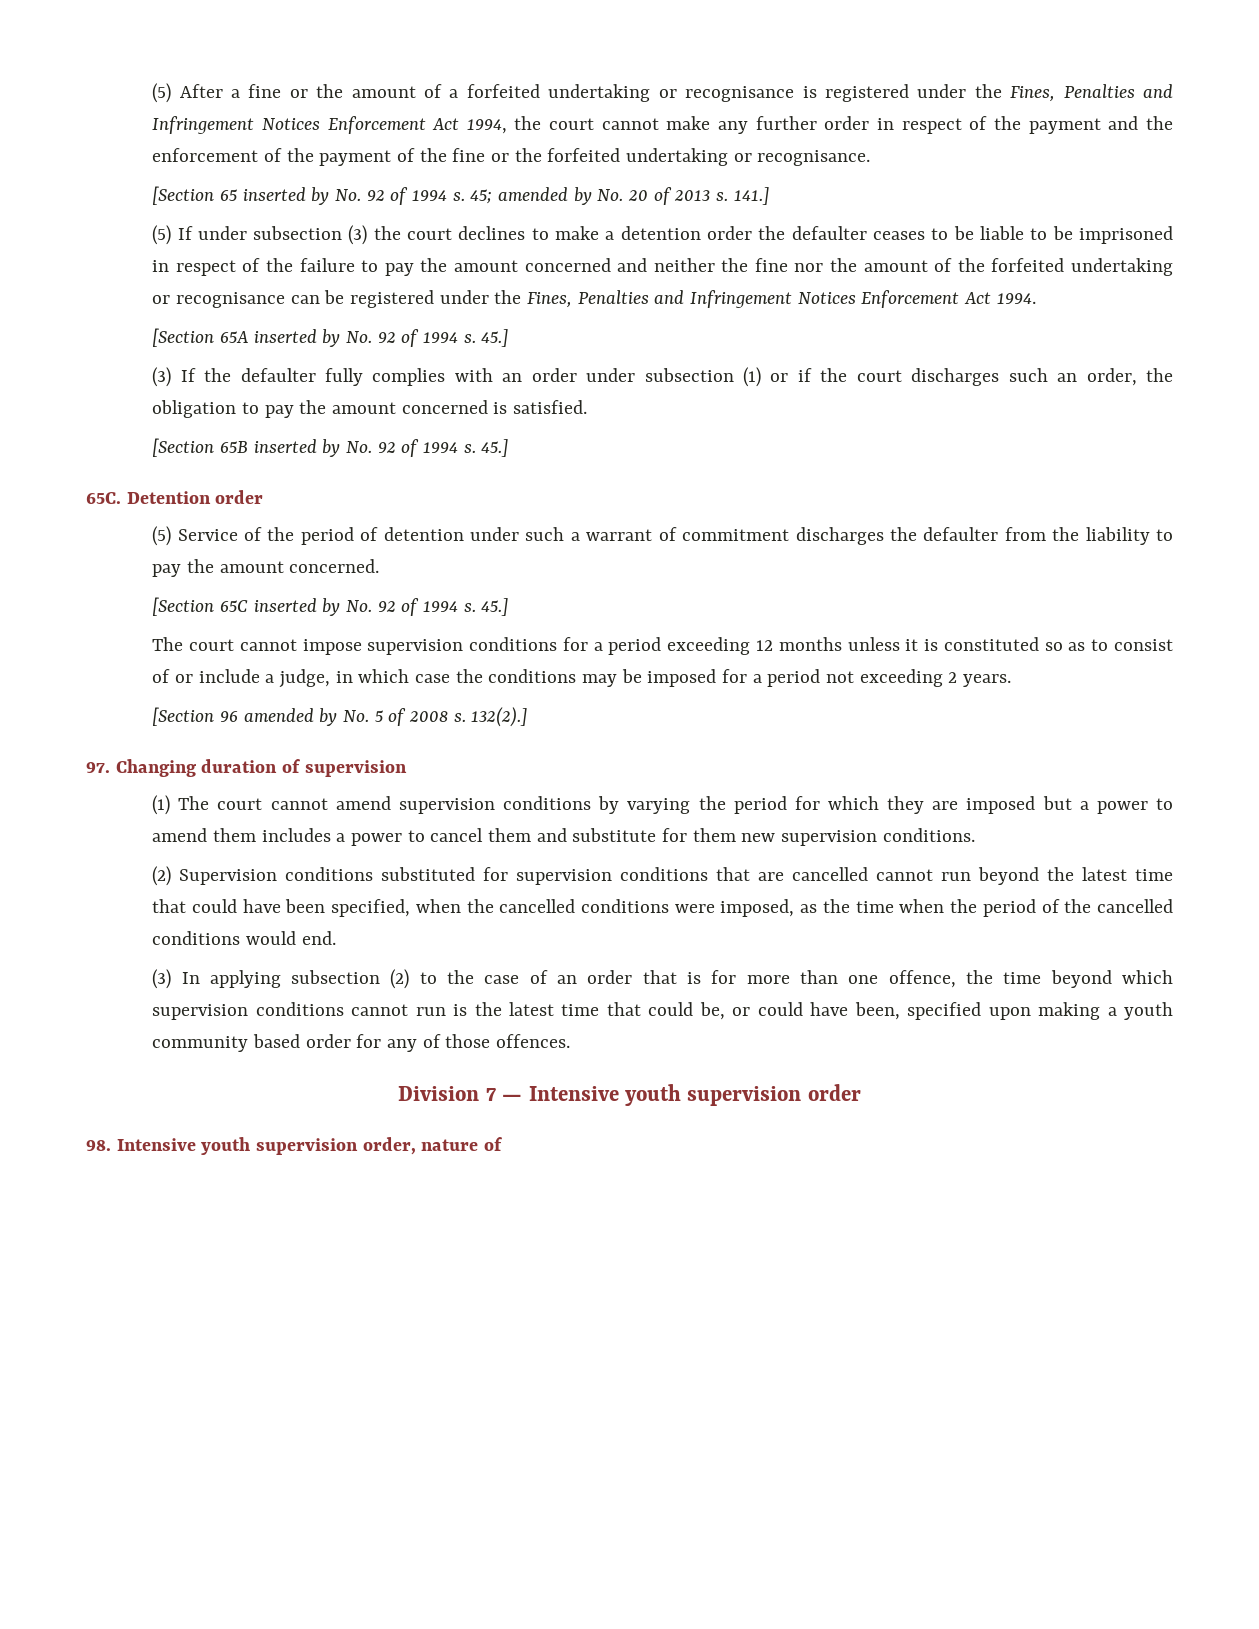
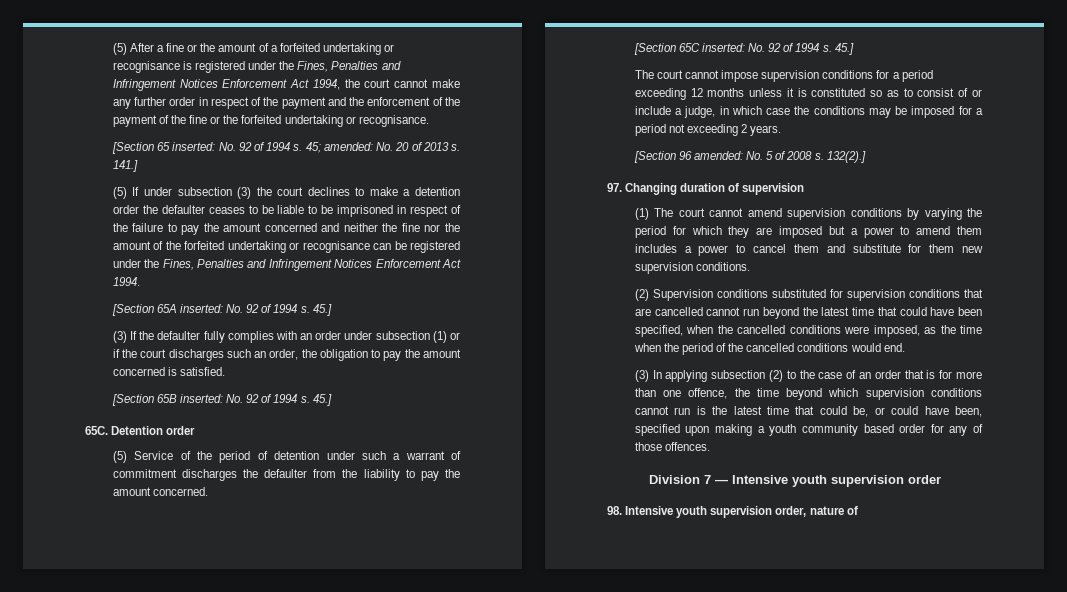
- [Section 65 inserted by No. 92 of 1994 s.
+ [Section 65 inserted: No. 92 of 1994 s.
- 45; amended by No. 20 of 2013 s.
+ 45; amended: No. 20 of 2013 s.
- [Section 65A inserted by No. 92 of 1994 s.
+ [Section 65A inserted: No. 92 of 1994 s.
- [Section 65B inserted by No. 92 of 1994 s.
+ [Section 65B inserted: No. 92 of 1994 s.
- [Section 65C inserted by No. 92 of 1994 s.
+ [Section 65C inserted: No. 92 of 1994 s.
- [Section 96 amended by No. 5 of 2008 s.
+ [Section 96 amended: No. 5 of 2008 s.

